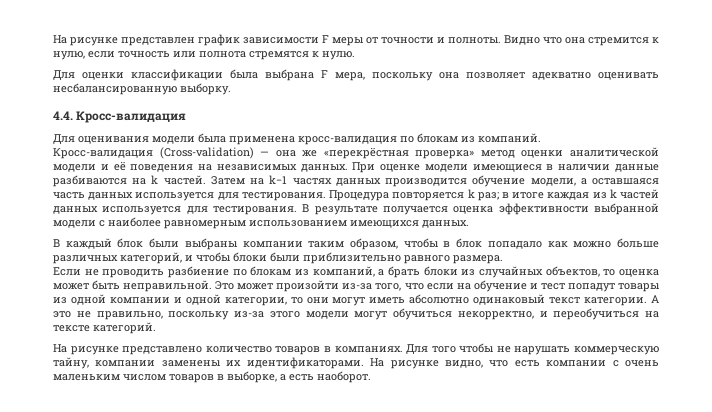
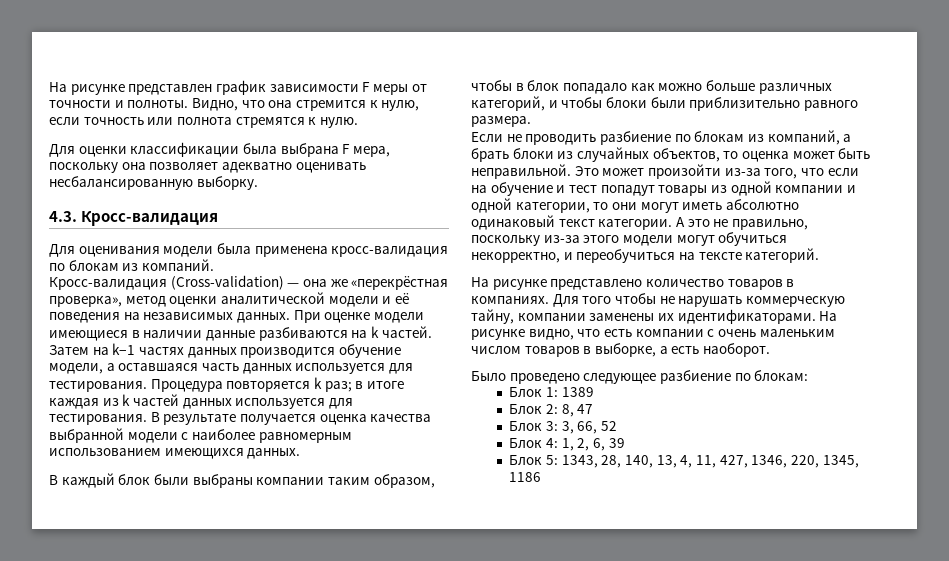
- Видно что она стремится к нулю, если точность или полнота стремятся к нулю.
+ Видно, что она стремится к нулю, если точность или полнота стремятся к нулю.
- 4.4. Кросс-валидация
+ 4.3. Кросс-валидация
- Кросс-валидация (Cross-validation) — она же «перекрёстная проверка» метод оценки аналитической модели и её поведения на независимых данных.
+ Кросс-валидация (Cross-validation) — она же «перекрёстная проверка», метод оценки аналитической модели и её поведения на независимых данных.
- В результате получается оценка эффективности выбранной модели с наиболее равномерным использованием имеющихся данных.
+ В результате получается оценка качества выбранной модели с наиболее равномерным использованием имеющихся данных.
+ Было проведено следующее разбиение по блокам:
+ Блок 1: 1389
+ Блок 2: 8, 47
+ Блок 3: 3, 66, 52
+ Блок 4: 1, 2, 6, 39
+ Блок 5: 1343, 28, 140, 13, 4, 11, 427, 1346, 220, 1345, 1186

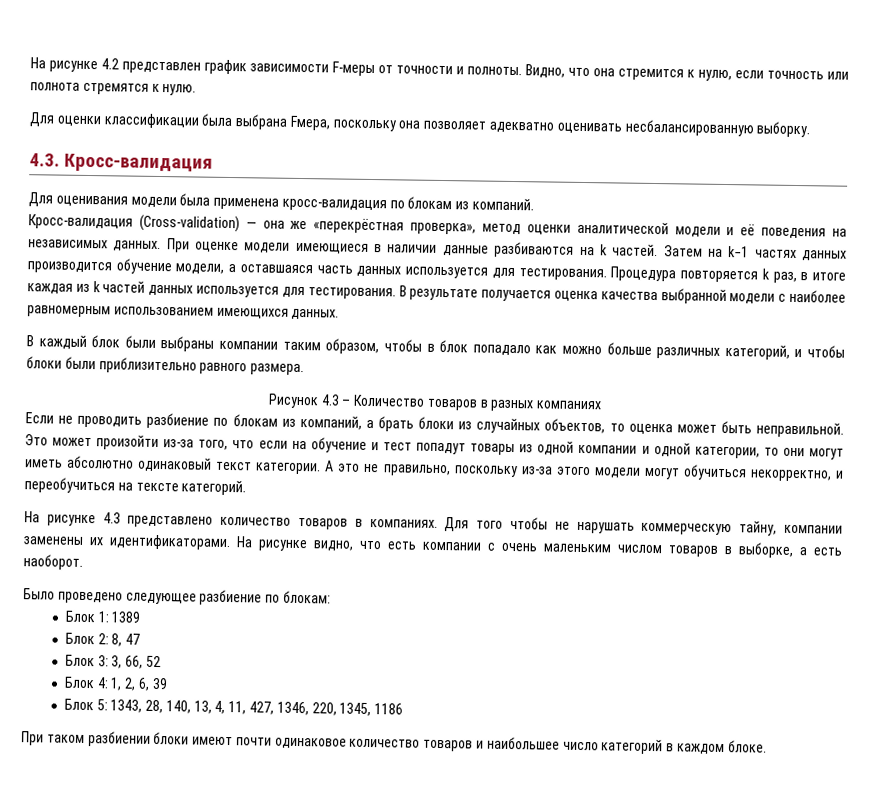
- На рисунке представлен график зависимости F меры от точности и полноты.
+ На рисунке 4.2 представлен график зависимости F-меры от точности и полноты.
- Для оценки классификации была выбрана F мера, поскольку она позволяет адекватно оценивать несбалансированную выборку.
+ Для оценки классификации была выбрана Fмера, поскольку она позволяет адекватно оценивать несбалансированную выборку.
- Процедура повторяется k раз; в итоге каждая из k частей данных используется для тестирования.
+ Процедура повторяется k раз, в итоге каждая из k частей данных используется для тестирования.
+ Рисунок 4.3 – Количество товаров в разных компаниях
- На рисунке представлено количество товаров в компаниях.
+ На рисунке 4.3 представлено количество товаров в компаниях.
+ При таком разбиении блоки имеют почти одинаковое количество товаров и наибольшее число категорий в каждом блоке.

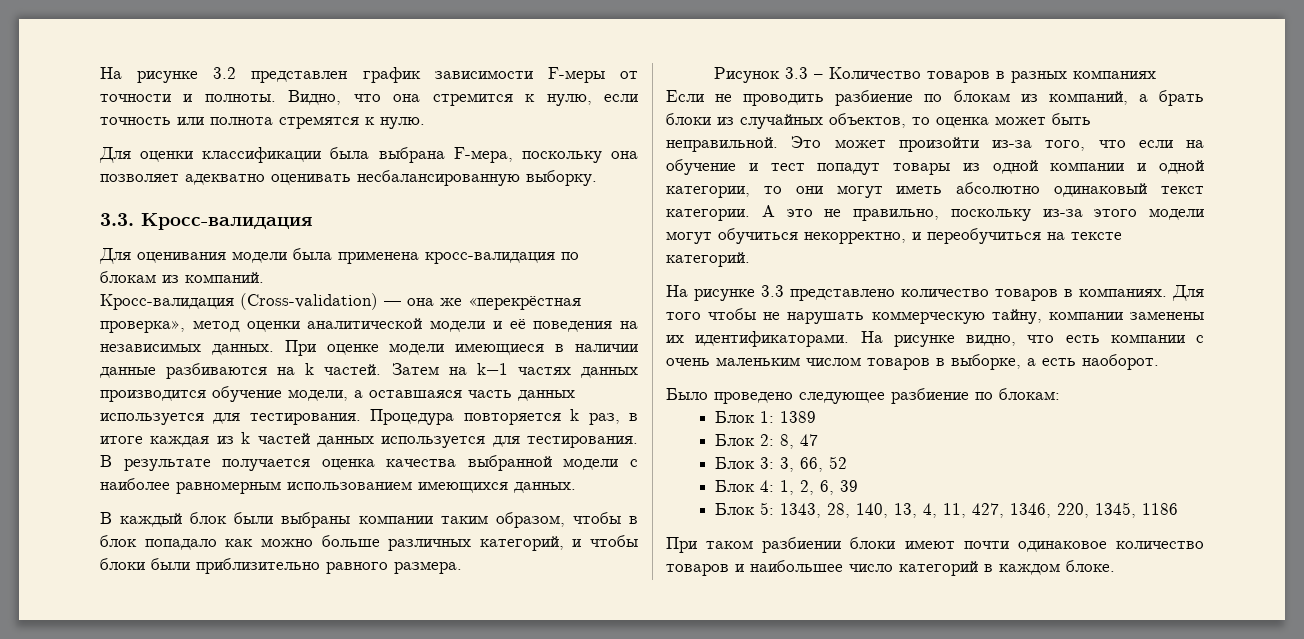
- На рисунке 4.2 представлен график зависимости F-меры от точности и полноты.
+ На рисунке 3.2 представлен график зависимости F-меры от точности и полноты.
- Для оценки классификации была выбрана Fмера, поскольку она позволяет адекватно оценивать несбалансированную выборку.
+ Для оценки классификации была выбрана F-мера, поскольку она позволяет адекватно оценивать несбалансированную выборку.
- 4.3. Кросс-валидация
+ 3.3. Кросс-валидация
- Рисунок 4.3 – Количество товаров в разных компаниях
+ Рисунок 3.3 – Количество товаров в разных компаниях
- На рисунке 4.3 представлено количество товаров в компаниях.
+ На рисунке 3.3 представлено количество товаров в компаниях.

